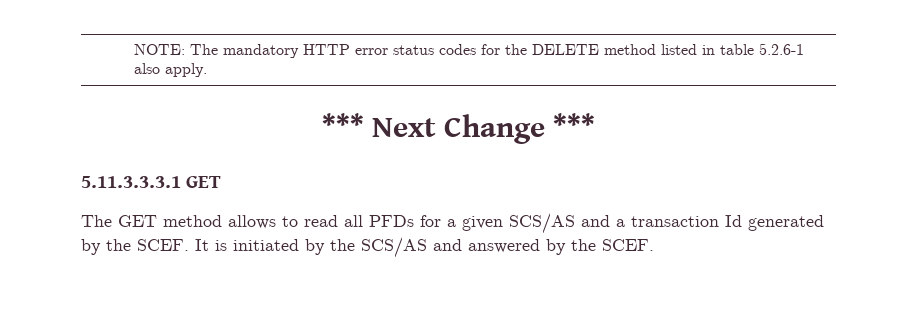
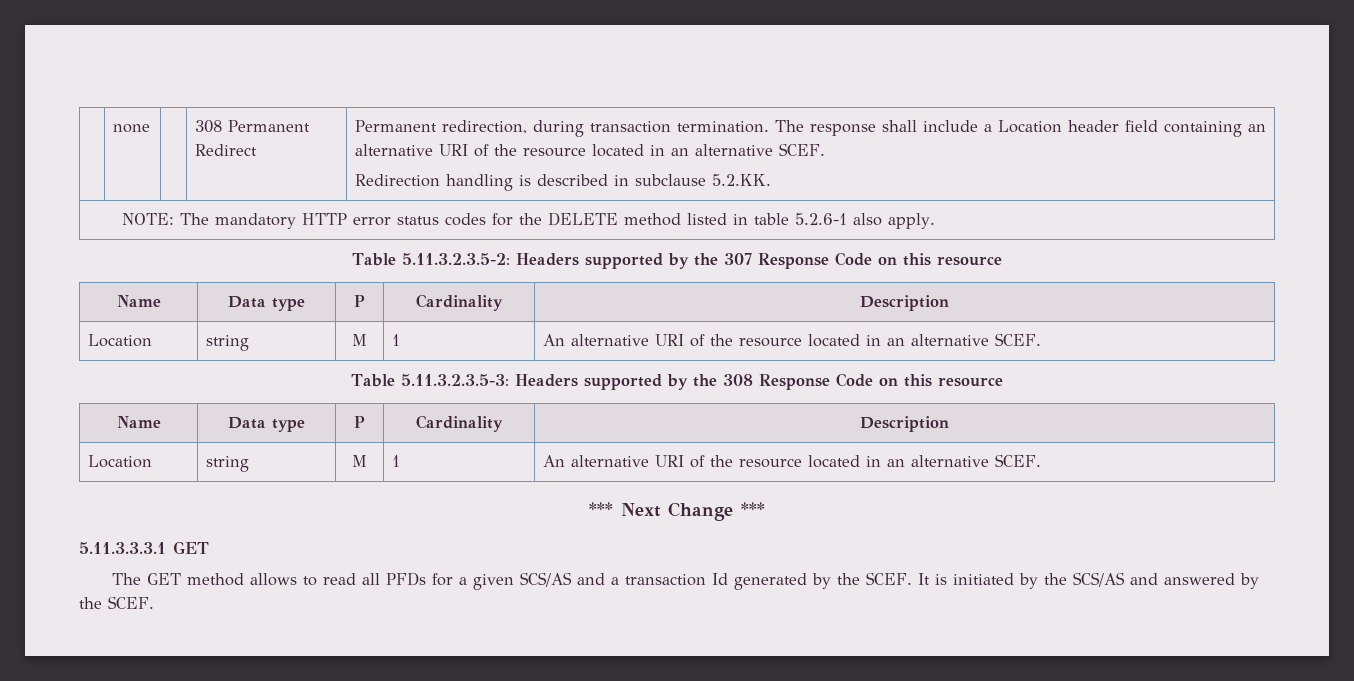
+ | none | | 308 Permanent Redirect | Permanent redirection, during transaction termination. The response shall include a Location header field containing an alternative URI of the resource located in an alternative SCEF.
+ Redirection handling is described in subclause 5.2.KK.
+ Table 5.11.3.2.3.5-2: Headers supported by the 307 Response Code on this resource
+ Name | Data type | P | Cardinality | Description
+ Location | string | M | 1 | An alternative URI of the resource located in an alternative SCEF.
+ Table 5.11.3.2.3.5-3: Headers supported by the 308 Response Code on this resource
+ Name | Data type | P | Cardinality | Description
+ Location | string | M | 1 | An alternative URI of the resource located in an alternative SCEF.

